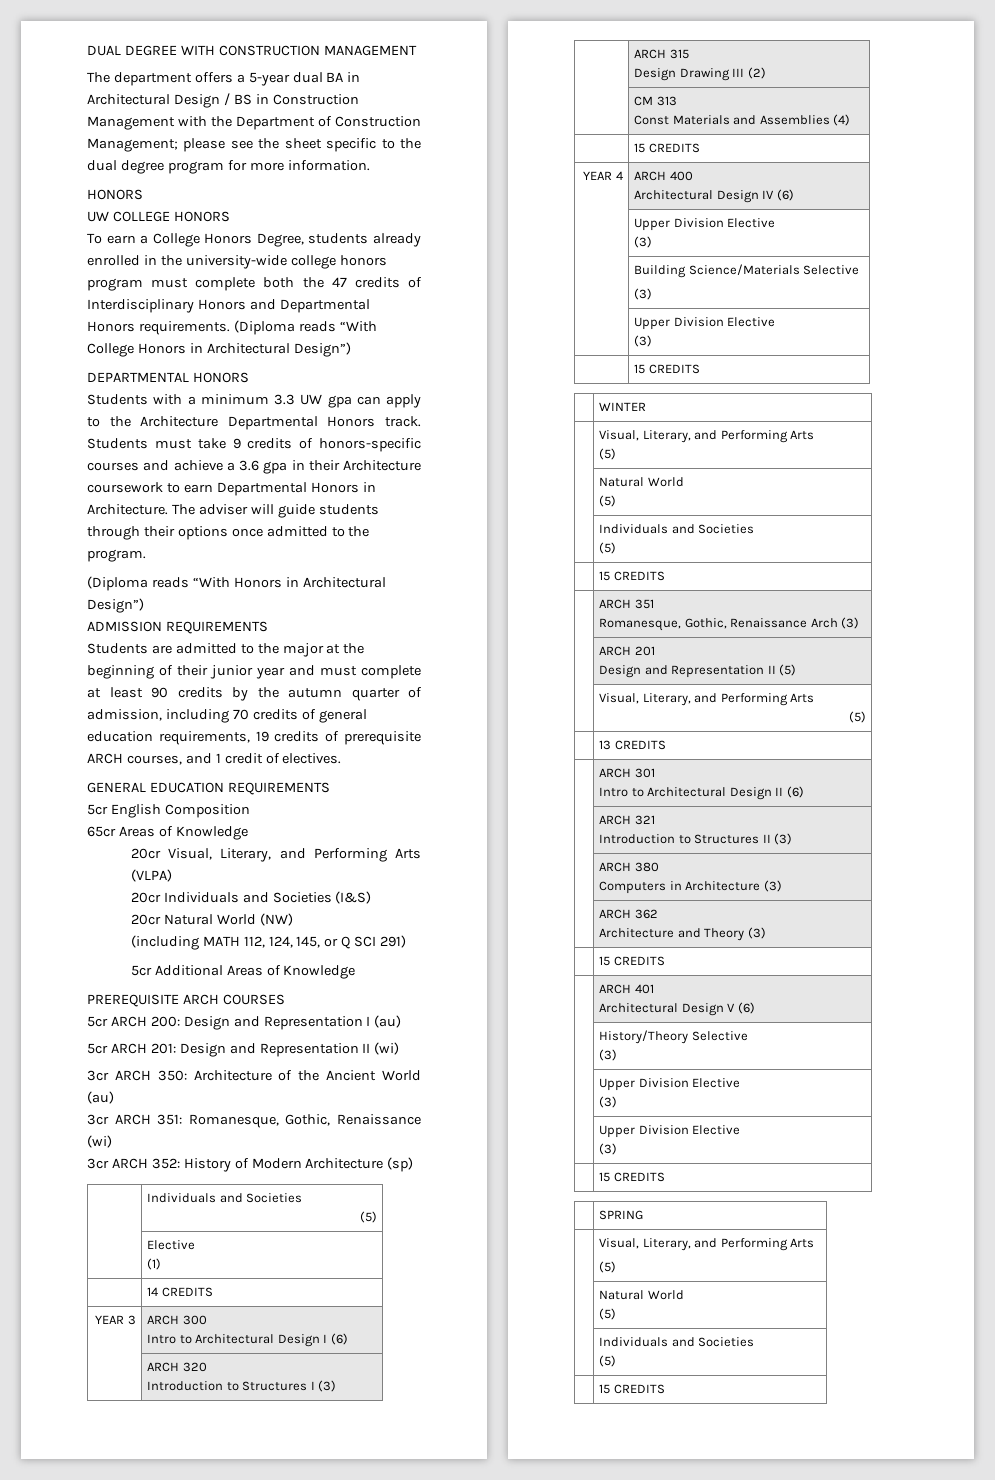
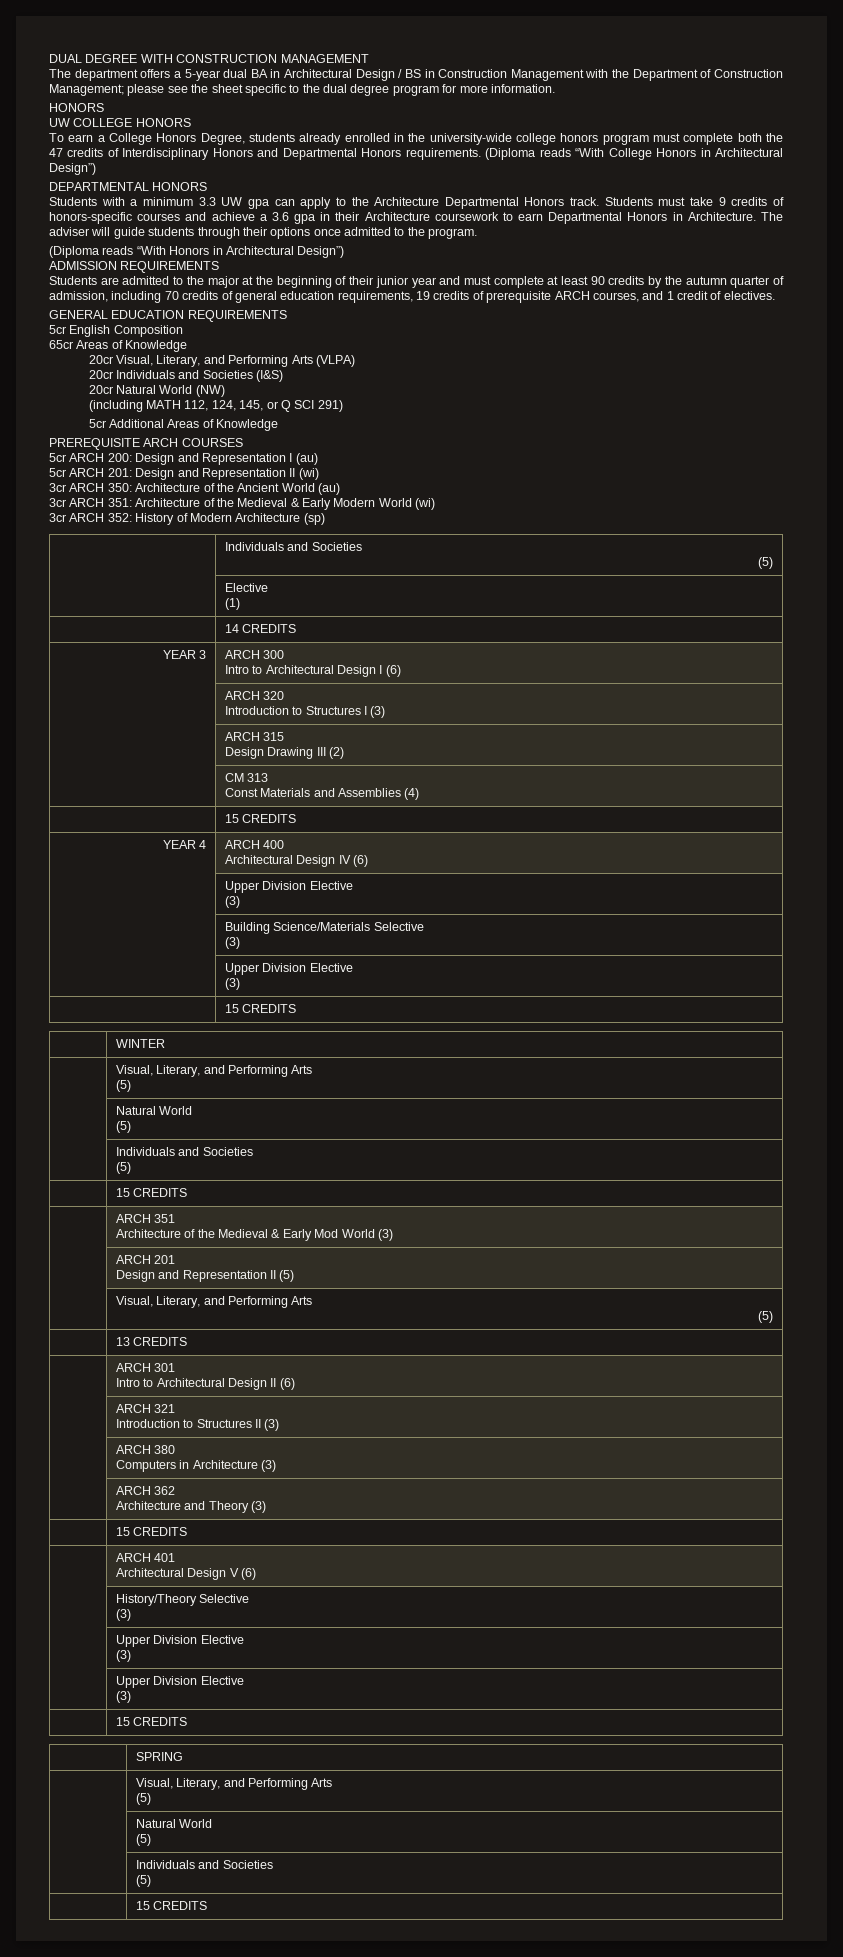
- 3cr ARCH 351: Romanesque, Gothic, Renaissance (wi)
+ 3cr ARCH 351: Architecture of the Medieval & Early Modern World (wi)
  | ARCH 351
- Romanesque, Gothic, Renaissance Arch (3)
+ Architecture of the Medieval & Early Mod World (3)

